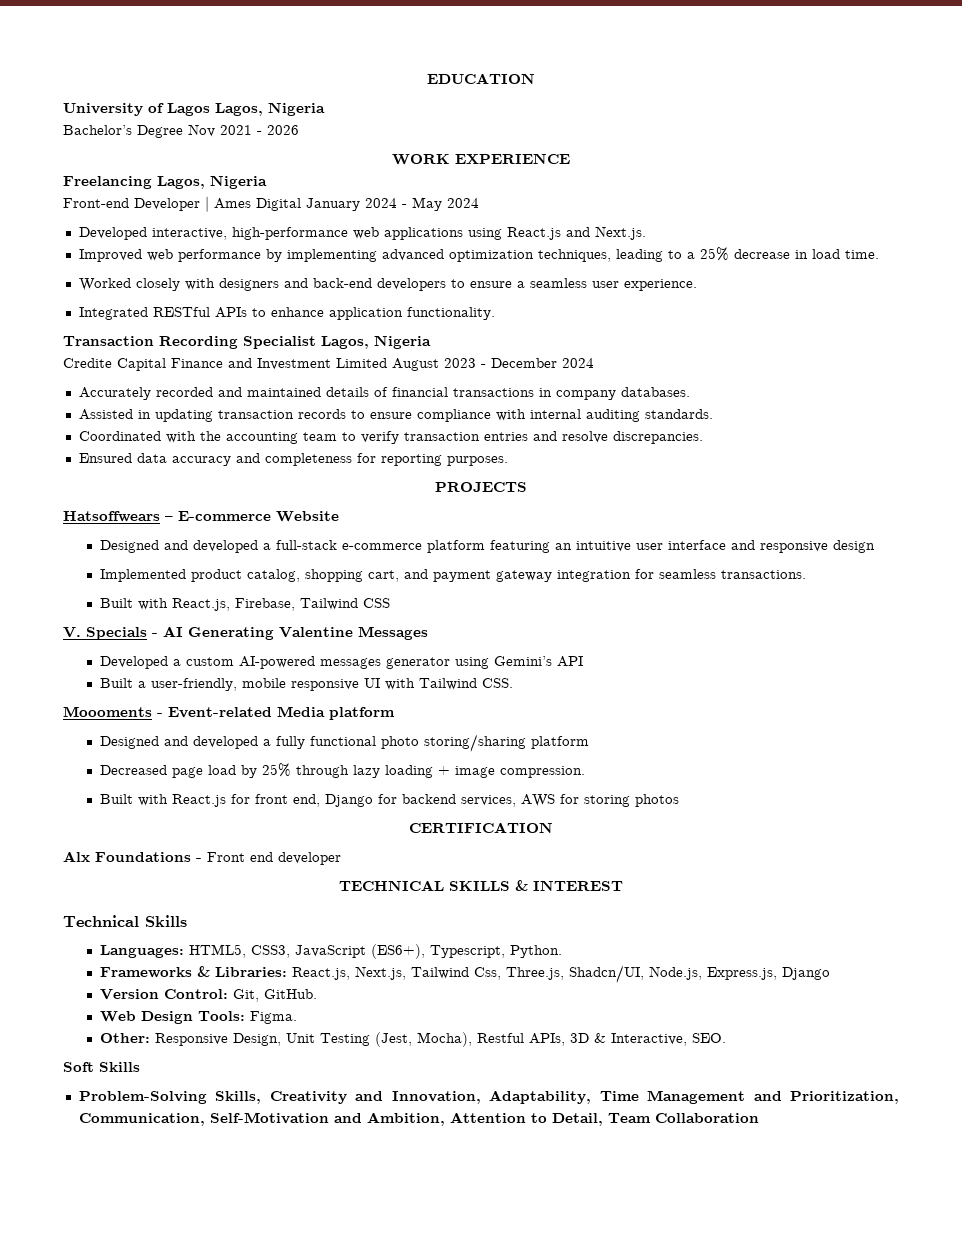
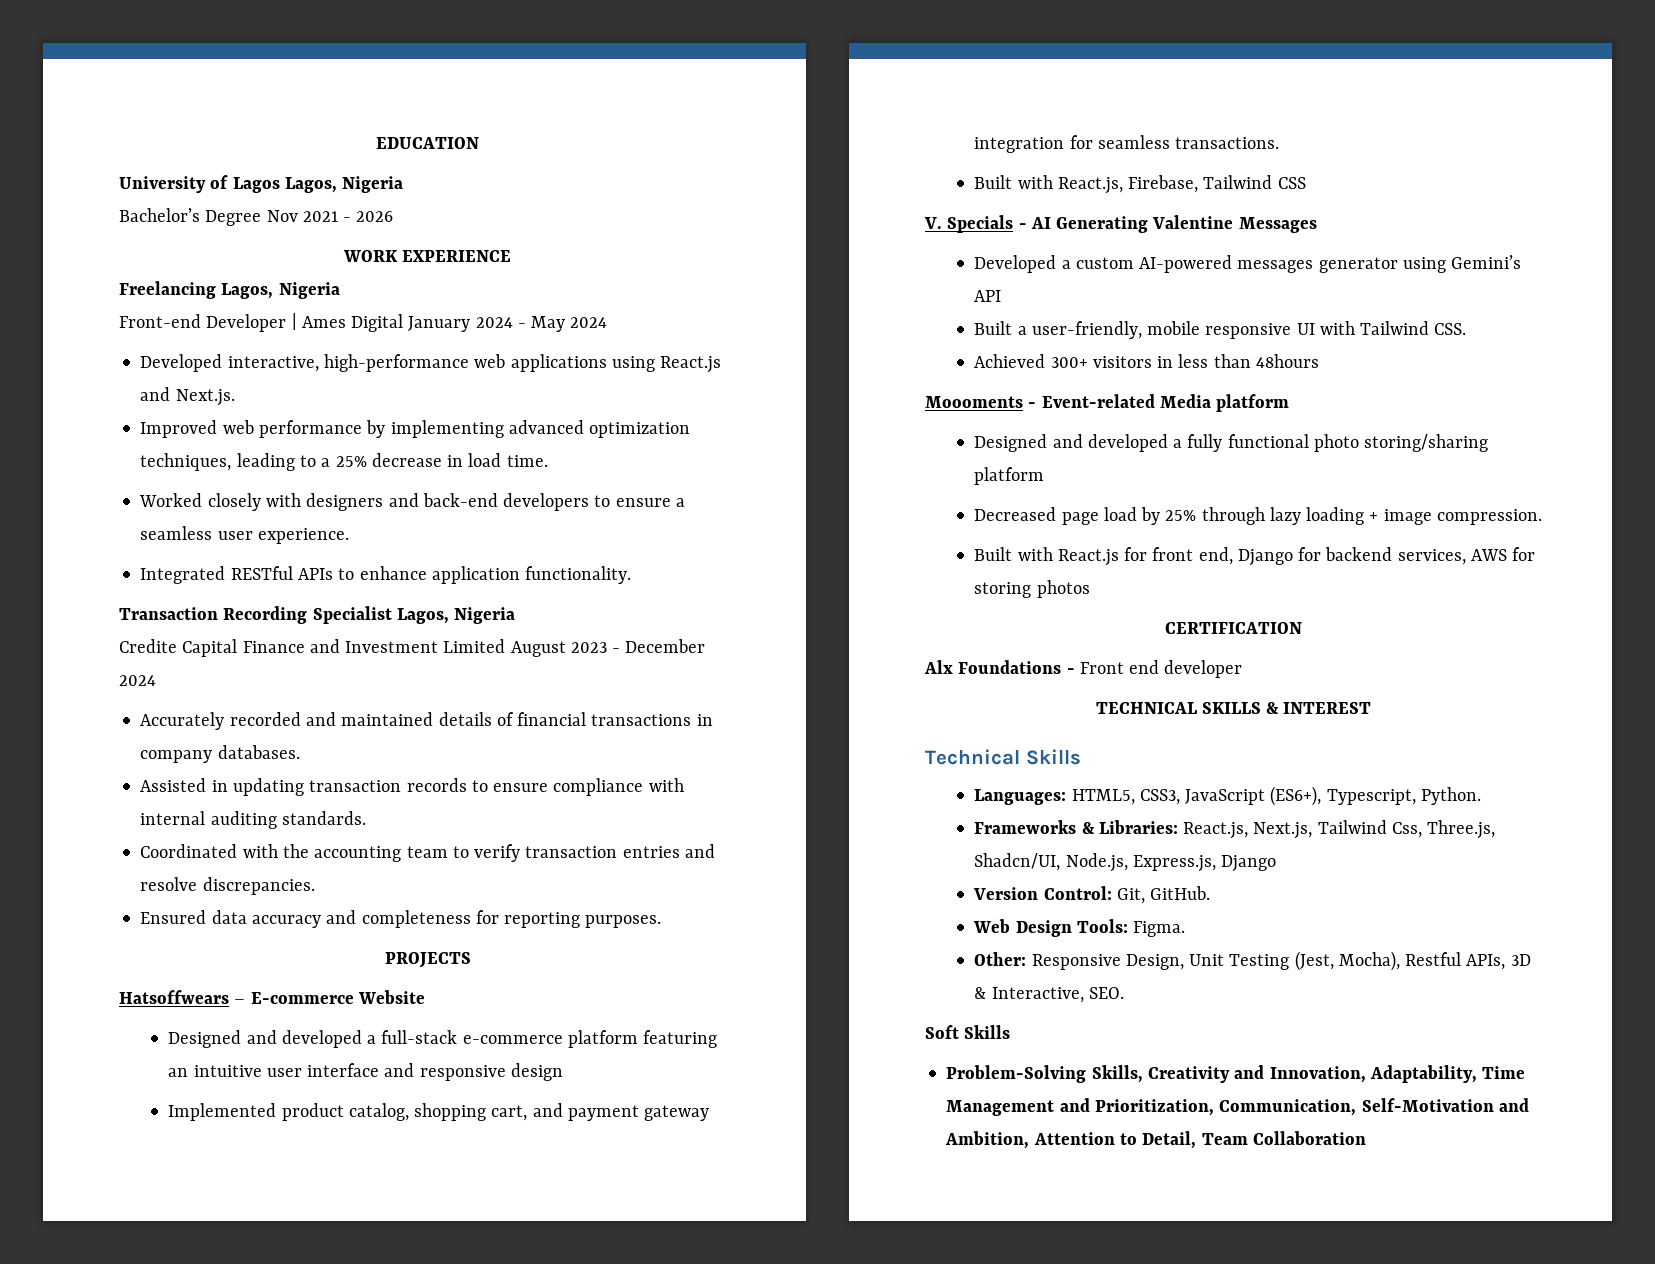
+ Achieved 300+ visitors in less than 48hours

